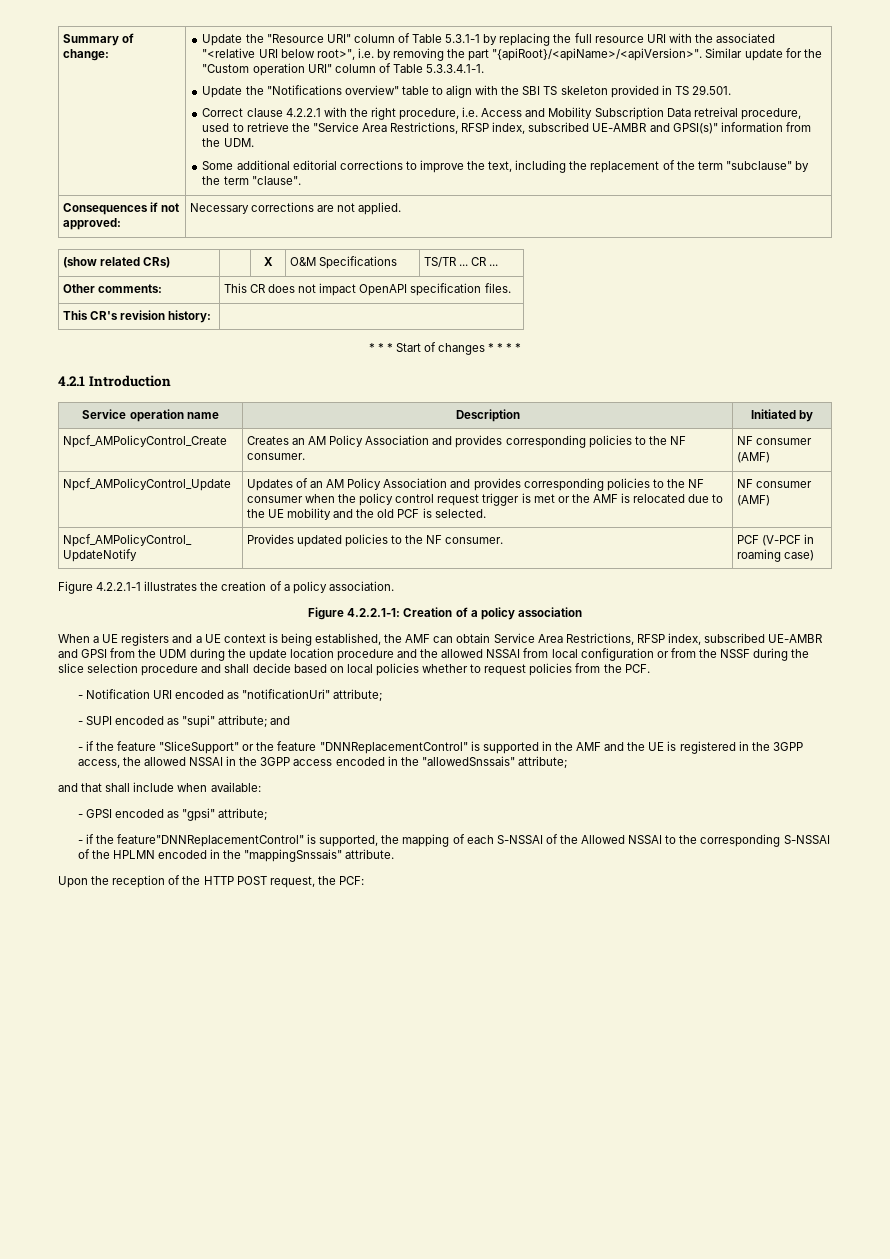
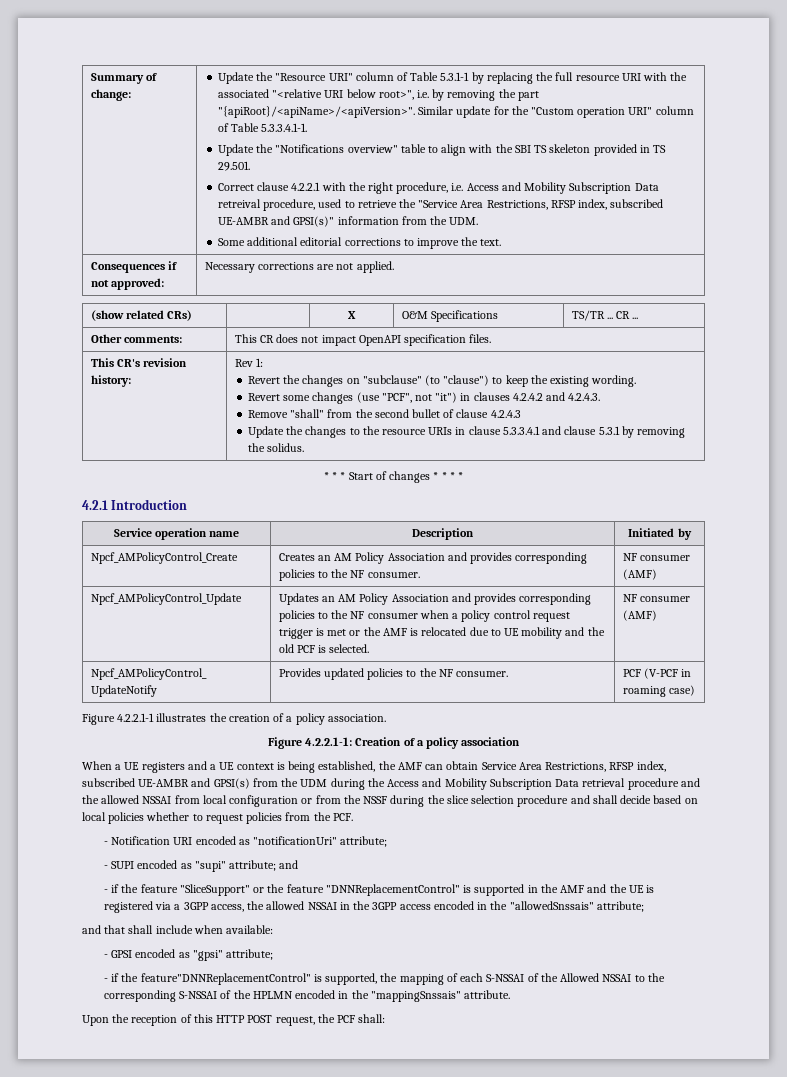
- Some additional editorial corrections to improve the text, including the replacement of the term "subclause" by the term "clause".
+ Some additional editorial corrections to improve the text.
+ Rev 1:
+ Revert the changes on "subclause" (to "clause") to keep the existing wording.
+ Revert some changes (use "PCF", not "it") in clauses 4.2.4.2 and 4.2.4.3.
+ Remove "shall" from the second bullet of clause 4.2.4.3
+ Update the changes to the resource URIs in clause 5.3.3.4.1 and clause 5.3.1 by removing the solidus.
- Updates of an AM Policy Association and provides corresponding policies to the NF consumer when the policy control request trigger is met or the AMF is relocated due to the UE mobility and the old PCF is selected.
+ Updates an AM Policy Association and provides corresponding policies to the NF consumer when a policy control request trigger is met or the AMF is relocated due to UE mobility and the old PCF is selected.
- When a UE registers and a UE context is being established, the AMF can obtain Service Area Restrictions, RFSP index, subscribed UE-AMBR and GPSI from the UDM during the update location procedure and the allowed NSSAI from local configuration or from the NSSF during the slice selection procedure and shall decide based on local policies whether to request policies from the PCF.
+ When a UE registers and a UE context is being established, the AMF can obtain Service Area Restrictions, RFSP index, subscribed UE-AMBR and GPSI(s) from the UDM during the Access and Mobility Subscription Data retrieval procedure and the allowed NSSAI from local configuration or from the NSSF during the slice selection procedure and shall decide based on local policies whether to request policies from the PCF.
- - if the feature "SliceSupport" or the feature "DNNReplacementControl" is supported in the AMF and the UE is registered in the 3GPP access, the allowed NSSAI in the 3GPP access encoded in the "allowedSnssais" attribute;
+ - if the feature "SliceSupport" or the feature "DNNReplacementControl" is supported in the AMF and the UE is registered via a 3GPP access, the allowed NSSAI in the 3GPP access encoded in the "allowedSnssais" attribute;
- Upon the reception of the HTTP POST request, the PCF:
+ Upon the reception of this HTTP POST request, the PCF shall:

